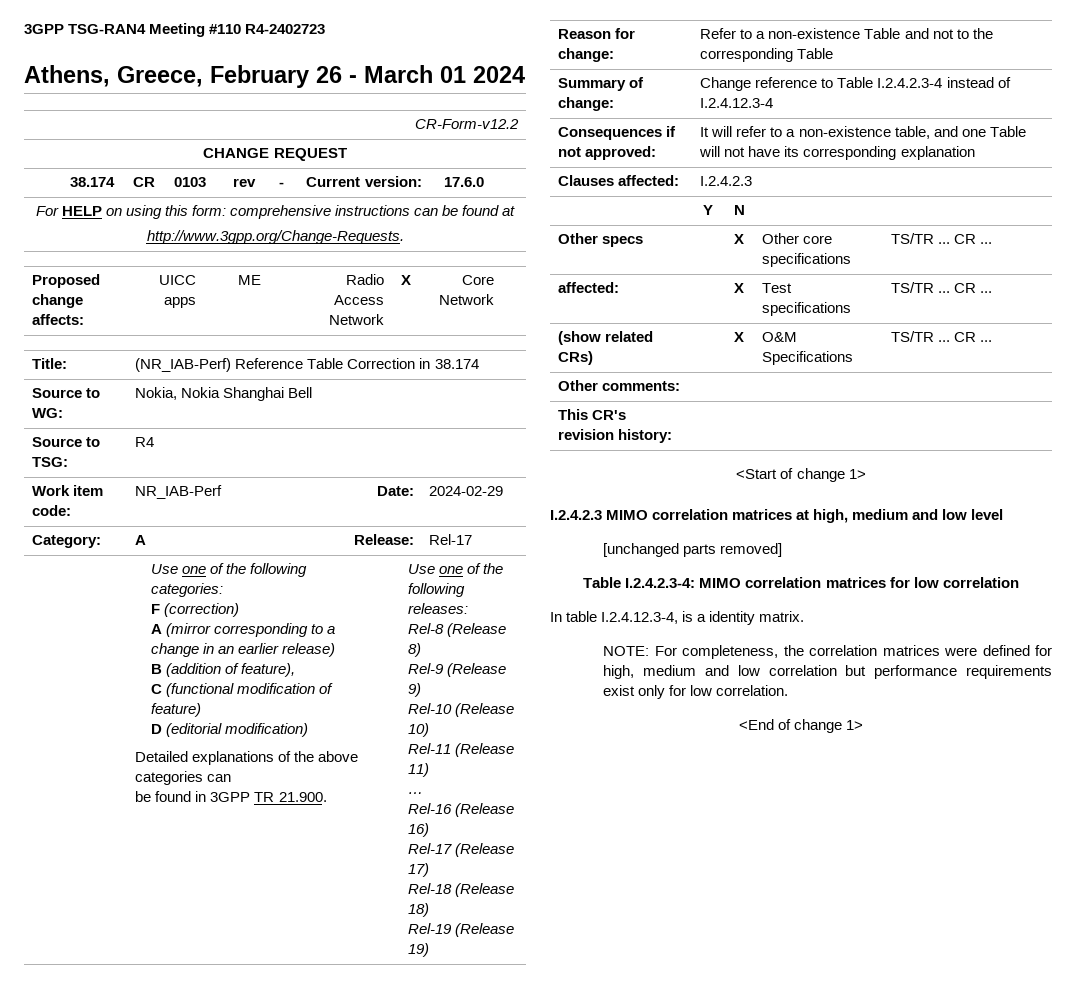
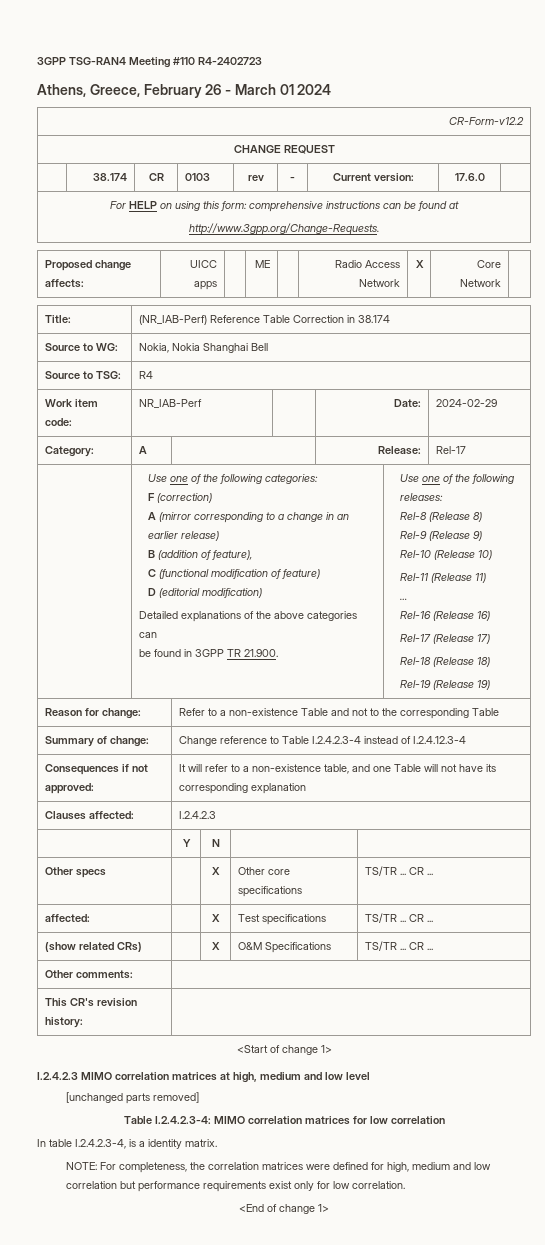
- In table I.2.4.12.3-4, is a identity matrix.
+ In table I.2.4.2.3-4, is a identity matrix.

